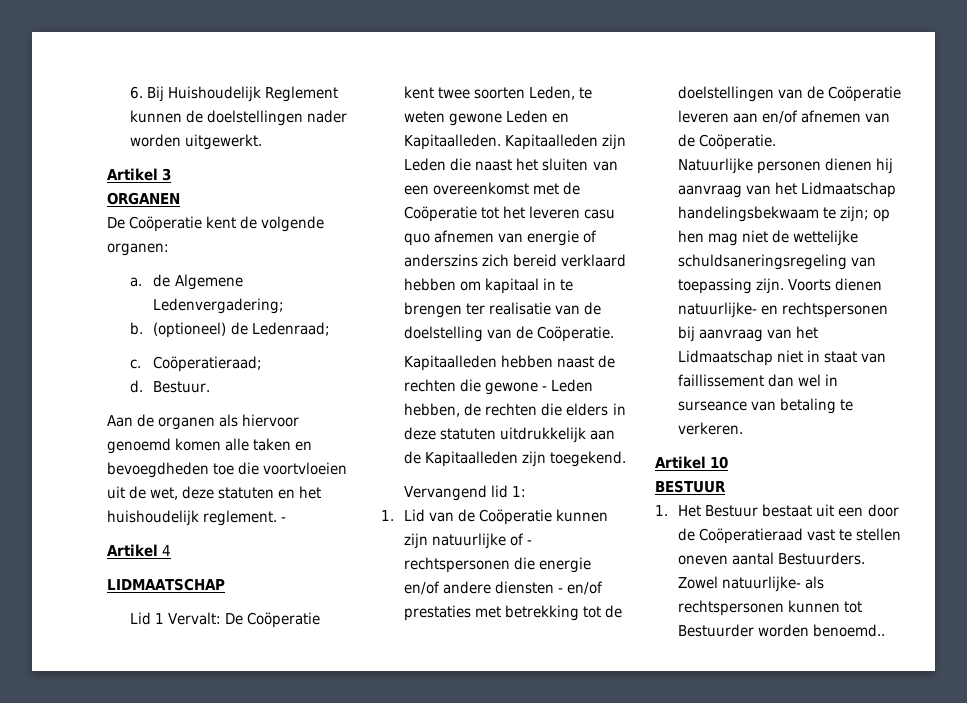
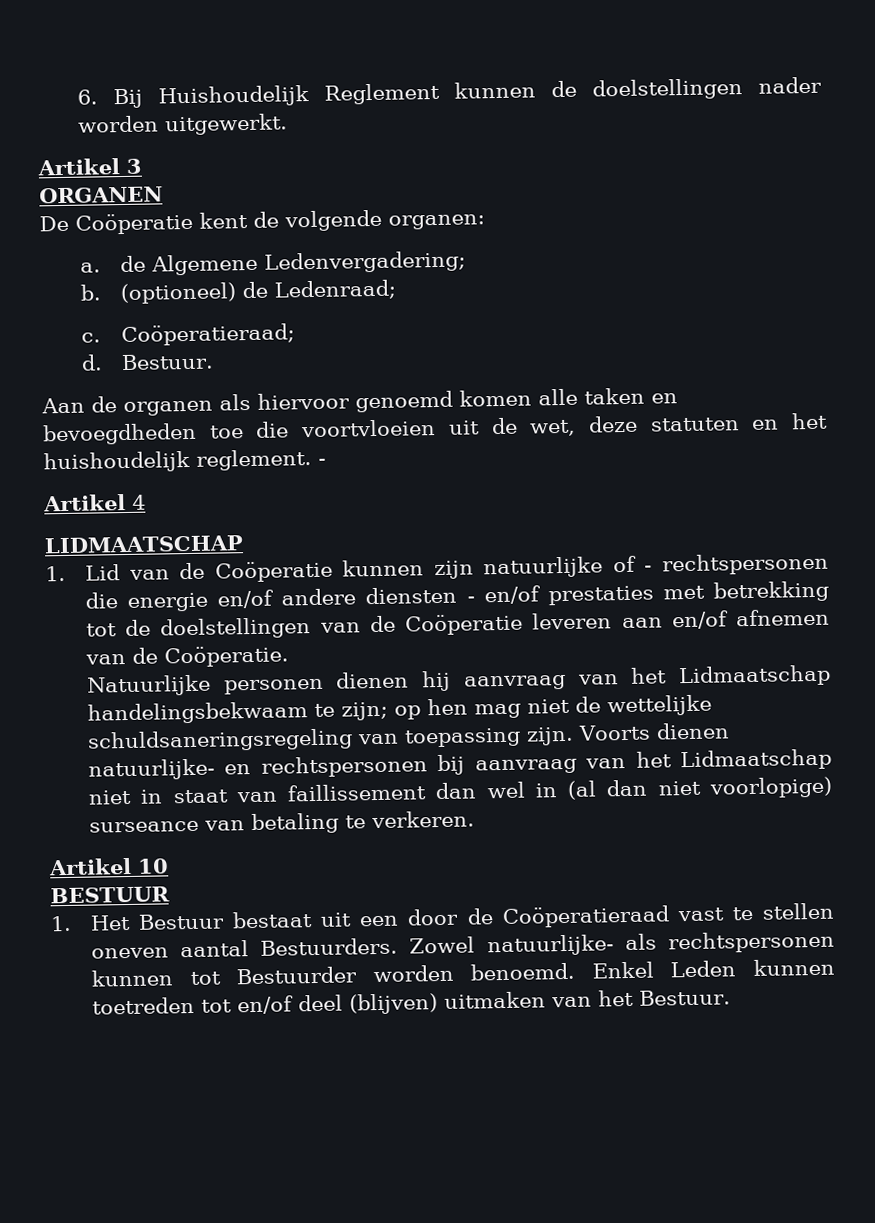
- Lid 1 Vervalt: De Coöperatie kent twee soorten Leden, te weten gewone Leden en Kapitaalleden. Kapitaalleden zijn Leden die naast het sluiten van een overeenkomst met de Coöperatie tot het leveren casu quo afnemen van energie of anderszins zich bereid verklaard hebben om kapitaal in te brengen ter realisatie van de doelstelling van de Coöperatie.
- Kapitaalleden hebben naast de rechten die gewone - Leden hebben, de rechten die elders in deze statuten uitdrukkelijk aan de Kapitaalleden zijn toegekend.
- Vervangend lid 1:
- Voorts dienen natuurlijke- en rechtspersonen bij aanvraag van het Lidmaatschap niet in staat van faillissement dan wel in surseance van betaling te verkeren.
+ Voorts dienen natuurlijke- en rechtspersonen bij aanvraag van het Lidmaatschap niet in staat van faillissement dan wel in (al dan niet voorlopige) surseance van betaling te verkeren.
- Zowel natuurlijke- als rechtspersonen kunnen tot Bestuurder worden benoemd..
+ Zowel natuurlijke- als rechtspersonen kunnen tot Bestuurder worden benoemd. Enkel Leden kunnen toetreden tot en/of deel (blijven) uitmaken van het Bestuur.

